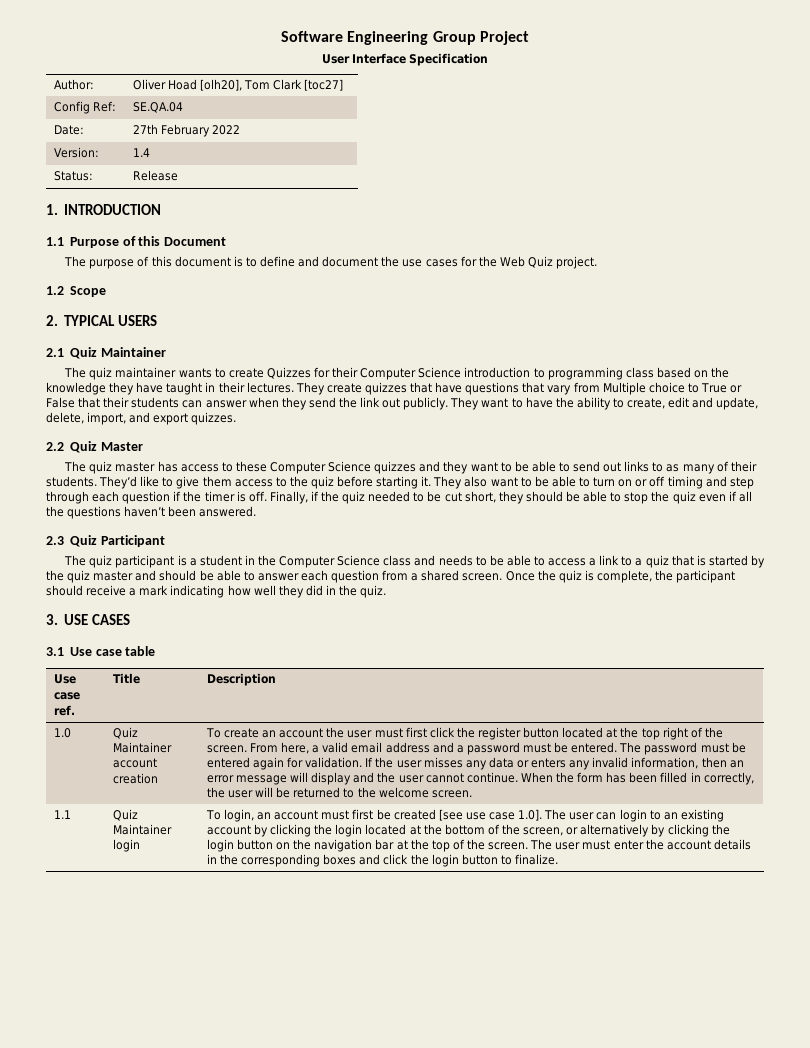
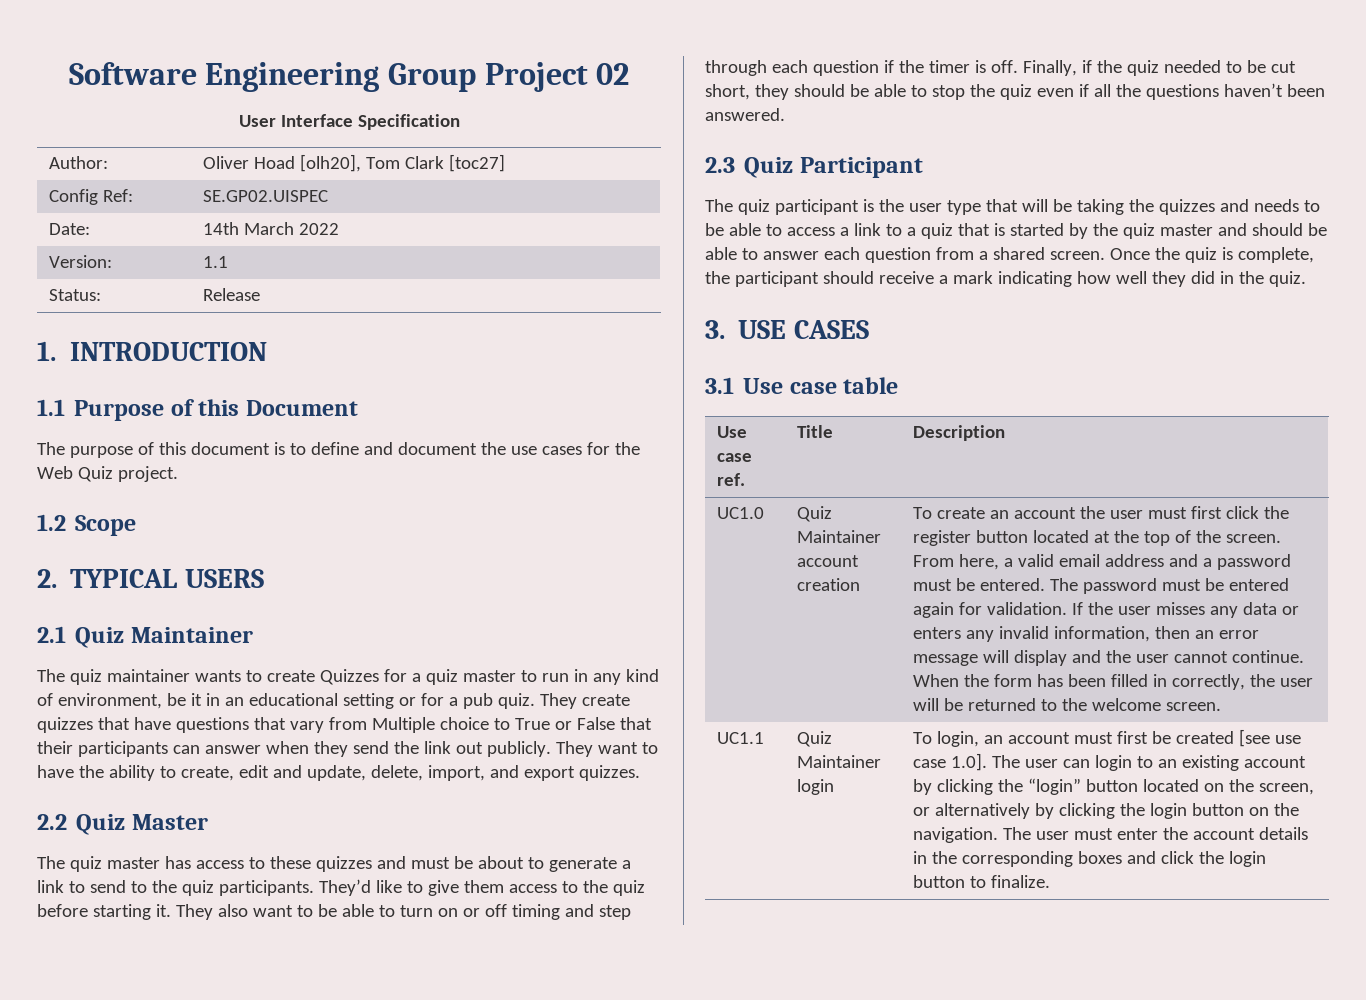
- Software Engineering Group Project
+ Software Engineering Group Project 02
- Config Ref: | SE.QA.04
+ Config Ref: | SE.GP02.UISPEC
- Date: | 27th February 2022
+ Date: | 14th March 2022
- Version: | 1.4
+ Version: | 1.1
- The quiz maintainer wants to create Quizzes for their Computer Science introduction to programming class based on the knowledge they have taught in their lectures.
+ The quiz maintainer wants to create Quizzes for a quiz master to run in any kind of environment, be it in an educational setting or for a pub quiz.
- They create quizzes that have questions that vary from Multiple choice to True or False that their students can answer when they send the link out publicly.
+ They create quizzes that have questions that vary from Multiple choice to True or False that their participants can answer when they send the link out publicly.
- The quiz master has access to these Computer Science quizzes and they want to be able to send out links to as many of their students.
+ The quiz master has access to these quizzes and must be about to generate a link to send to the quiz participants.
- The quiz participant is a student in the Computer Science class and needs to be able to access a link to a quiz that is started by the quiz master and should be able to answer each question from a shared screen.
+ The quiz participant is the user type that will be taking the quizzes and needs to be able to access a link to a quiz that is started by the quiz master and should be able to answer each question from a shared screen.
- 1.0
+ UC1.0
- To create an account the user must first click the register button located at the top right of the screen.
+ To create an account the user must first click the register button located at the top of the screen.
  When the form has been filled in correctly, the user will be returned to the welcome screen.
- 1.1
+ UC1.1
- To login, an account must first be created [see use case 1.0]. The user can login to an existing account by clicking the login located at the bottom of the screen, or alternatively by clicking the login button on the navigation bar at the top of the screen.
+ To login, an account must first be created [see use case 1.0]. The user can login to an existing account by clicking the “login” button located on the screen, or alternatively by clicking the login button on the navigation.

